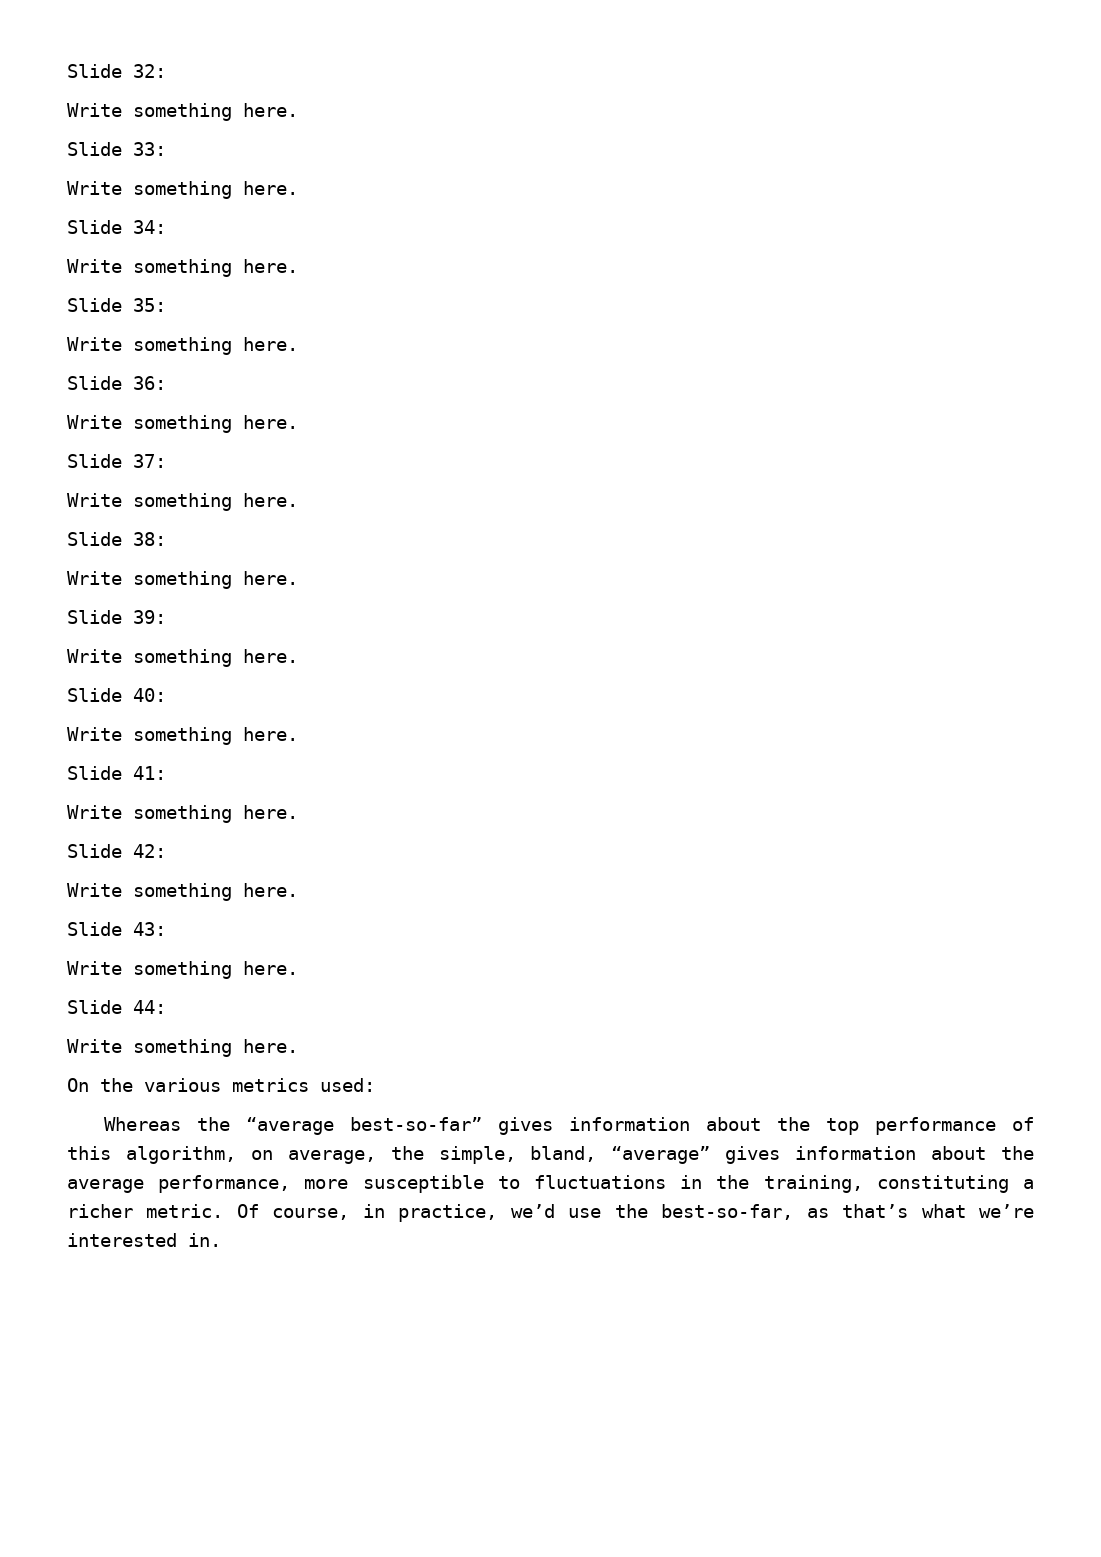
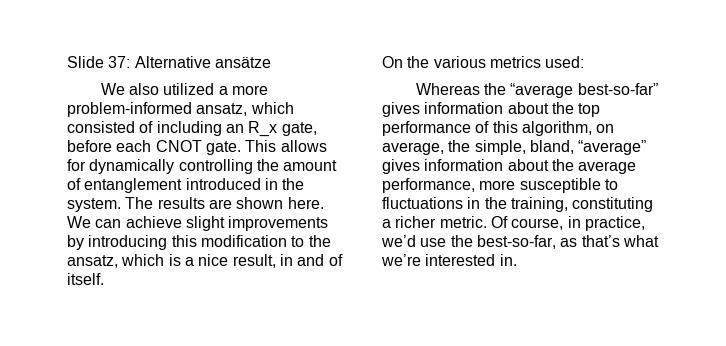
- Slide 32:
- Write something here.
- Slide 33:
- Write something here.
- Slide 34:
- Write something here.
- Slide 35:
- Write something here.
- Slide 36:
- Write something here.
- Slide 37:
- Write something here.
- Slide 38:
- Write something here.
- Slide 39:
- Write something here.
- Slide 40:
- Write something here.
- Slide 41:
- Write something here.
- Slide 42:
- Write something here.
- Slide 43:
- Write something here.
- Slide 44:
- Write something here.
+ Slide 37: Alternative ansätze
+ We also utilized a more problem-informed ansatz, which consisted of including an R_x gate, before each CNOT gate. This allows for dynamically controlling the amount of entanglement introduced in the system. The results are shown here. We can achieve slight improvements by introducing this modification to the ansatz, which is a nice result, in and of itself.

